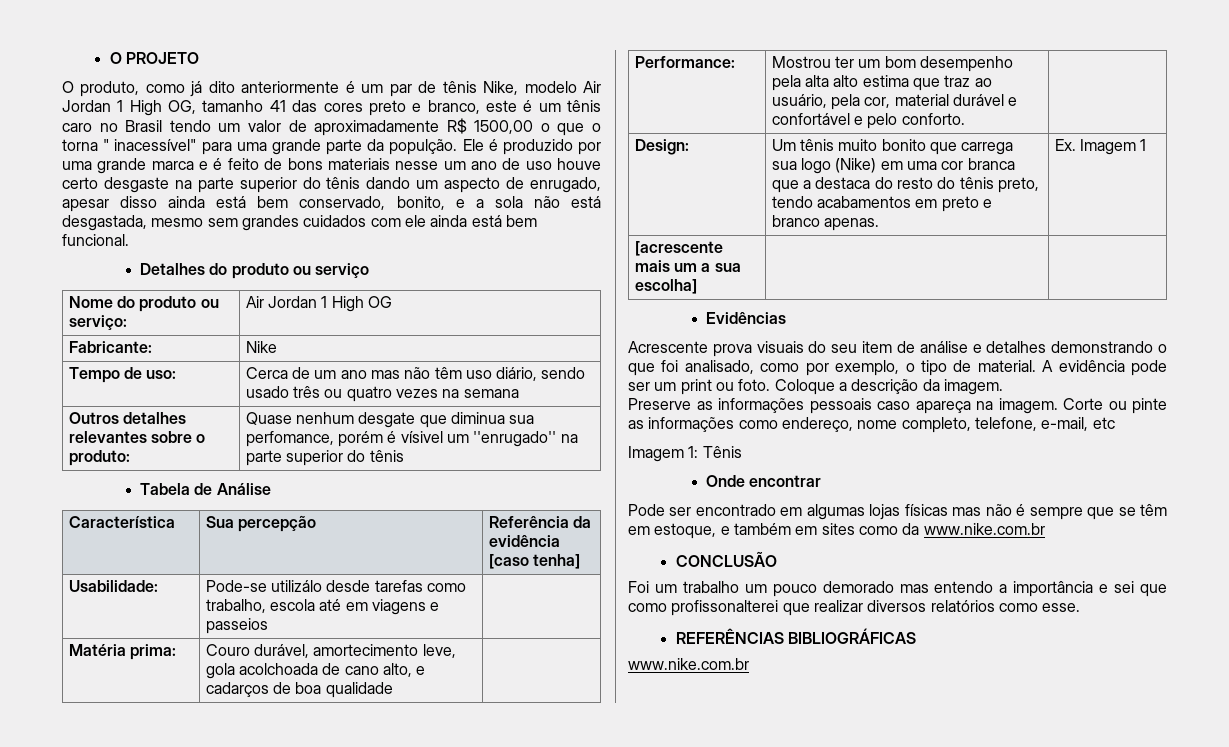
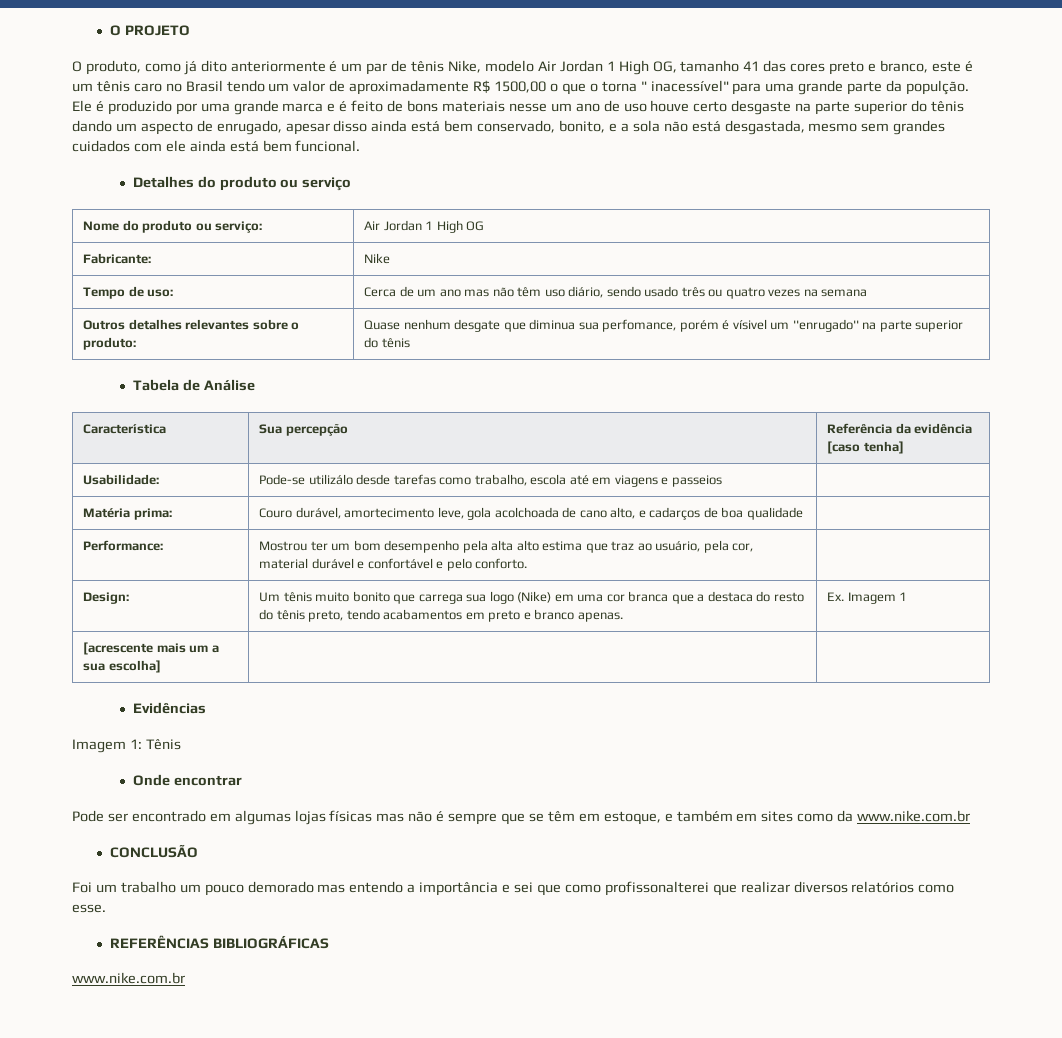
- Acrescente prova visuais do seu item de análise e detalhes demonstrando o que foi analisado, como por exemplo, o tipo de material. A evidência pode ser um print ou foto. Coloque a descrição da imagem.
- Preserve as informações pessoais caso apareça na imagem. Corte ou pinte as informações como endereço, nome completo, telefone, e-mail, etc

